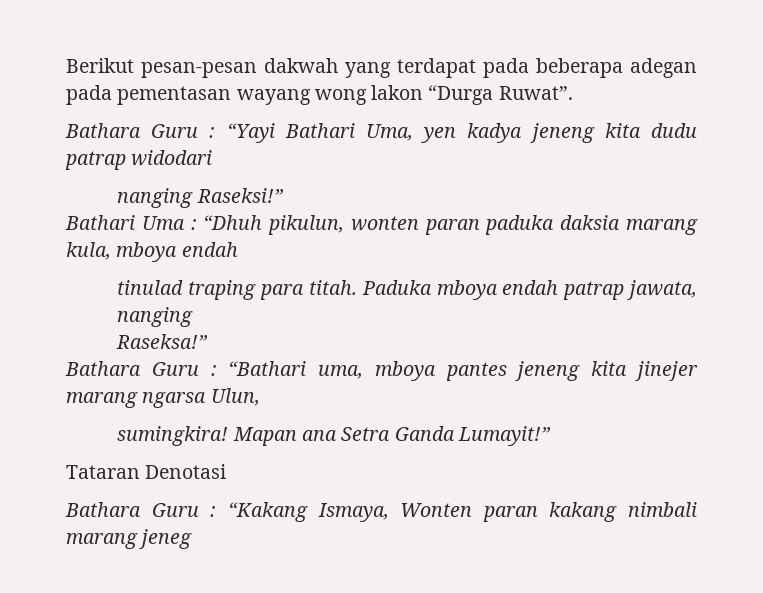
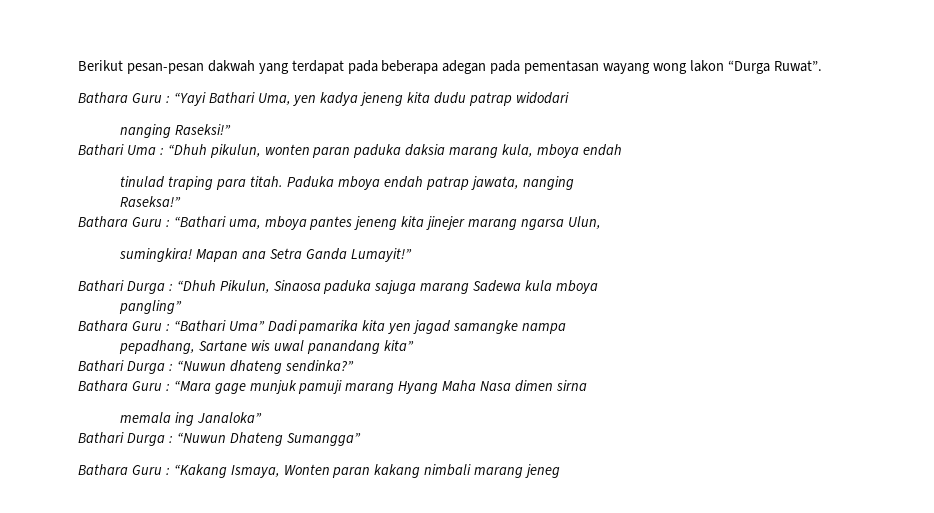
- Tataran Denotasi
+ Bathari Durga : “Dhuh Pikulun, Sinaosa paduka sajuga marang Sadewa kula mboya
+ pangling”
+ Bathara Guru : “Bathari Uma” Dadi pamarika kita yen jagad samangke nampa
+ pepadhang, Sartane wis uwal panandang kita”
+ Bathari Durga : “Nuwun dhateng sendinka?”
+ Bathara Guru : “Mara gage munjuk pamuji marang Hyang Maha Nasa dimen sirna
+ memala ing Janaloka”
+ Bathari Durga : “Nuwun Dhateng Sumangga”

